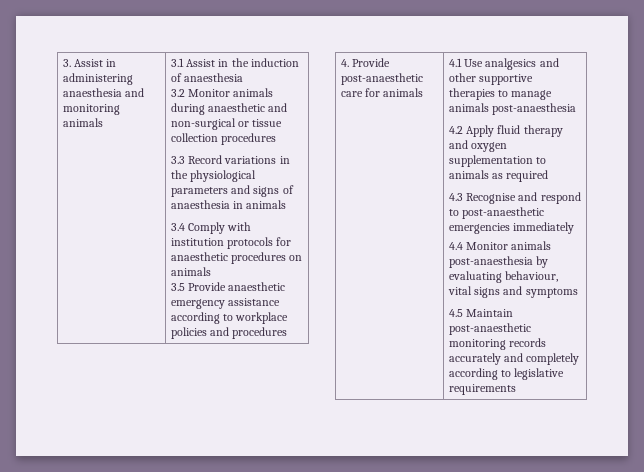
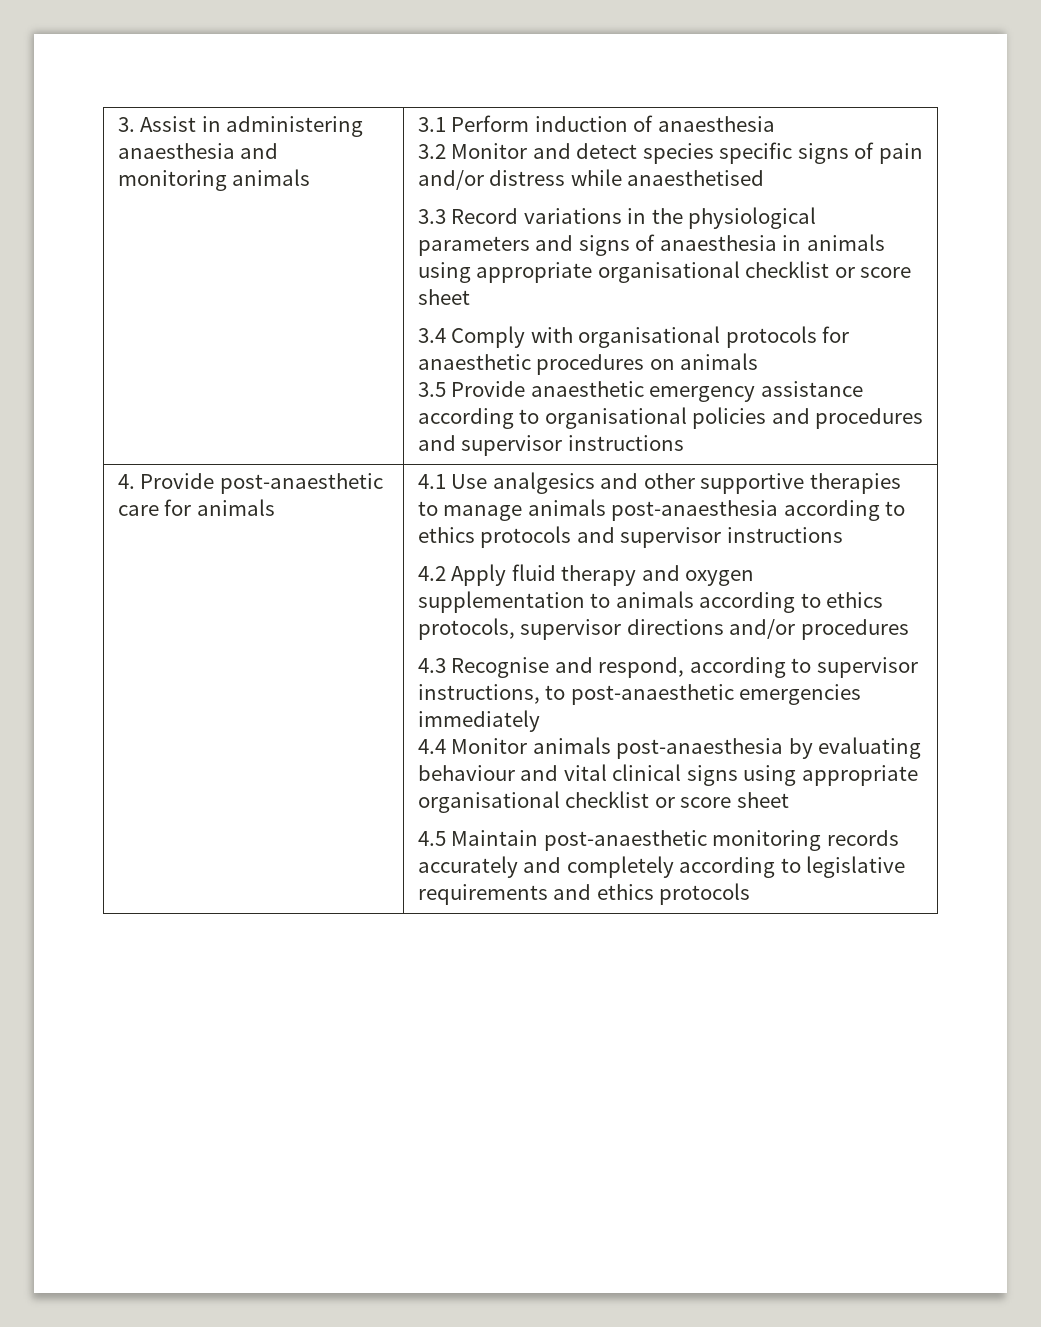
- 3.1 Assist in the induction of anaesthesia
+ 3.1 Perform induction of anaesthesia
- 3.2 Monitor animals during anaesthetic and non-surgical or tissue collection procedures
+ 3.2 Monitor and detect species specific signs of pain and/or distress while anaesthetised
- 3.3 Record variations in the physiological parameters and signs of anaesthesia in animals
+ 3.3 Record variations in the physiological parameters and signs of anaesthesia in animals using appropriate organisational checklist or score sheet
- 3.4 Comply with institution protocols for anaesthetic procedures on animals
+ 3.4 Comply with organisational protocols for anaesthetic procedures on animals
- 3.5 Provide anaesthetic emergency assistance according to workplace policies and procedures
+ 3.5 Provide anaesthetic emergency assistance according to organisational policies and procedures and supervisor instructions
- 4.1 Use analgesics and other supportive therapies to manage animals post-anaesthesia
+ 4.1 Use analgesics and other supportive therapies to manage animals post-anaesthesia according to ethics protocols and supervisor instructions
- 4.2 Apply fluid therapy and oxygen supplementation to animals as required
- 4.3 Recognise and respond to post-anaesthetic emergencies immediately
+ 4.2 Apply fluid therapy and oxygen supplementation to animals according to ethics protocols, supervisor directions and/or procedures
+ 4.3 Recognise and respond, according to supervisor instructions, to post-anaesthetic emergencies immediately
- 4.4 Monitor animals post-anaesthesia by evaluating behaviour, vital signs and symptoms
+ 4.4 Monitor animals post-anaesthesia by evaluating behaviour and vital clinical signs using appropriate organisational checklist or score sheet
- 4.5 Maintain post-anaesthetic monitoring records accurately and completely according to legislative requirements
+ 4.5 Maintain post-anaesthetic monitoring records accurately and completely according to legislative requirements and ethics protocols

